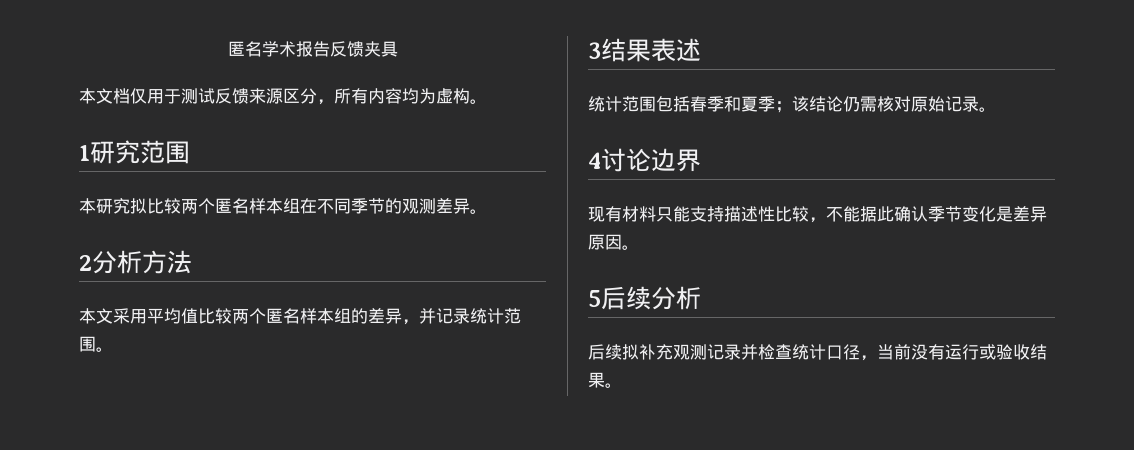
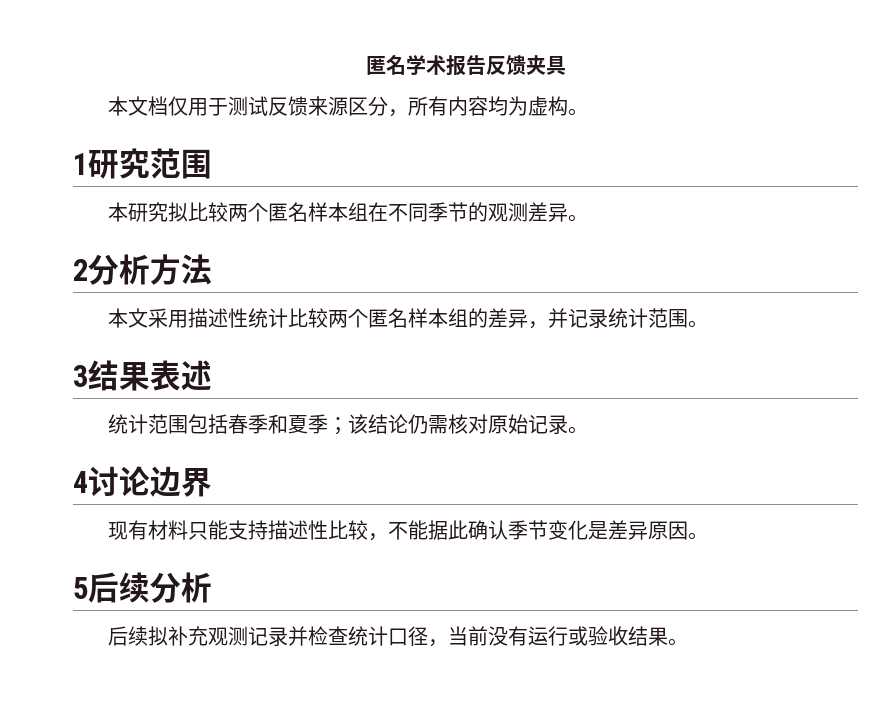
- 本文采用平均值比较两个匿名样本组的差异，并记录统计范围。
+ 本文采用描述性统计比较两个匿名样本组的差异，并记录统计范围。

